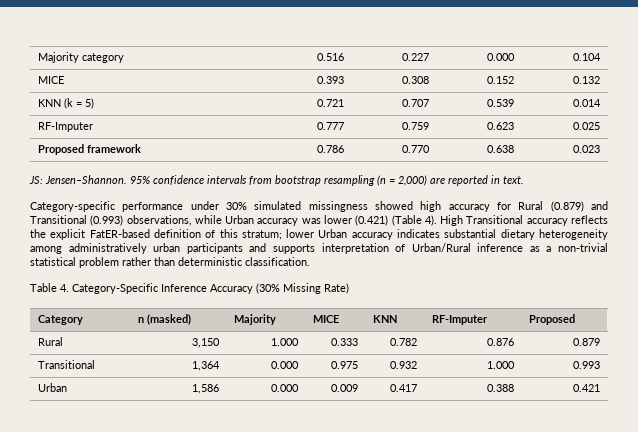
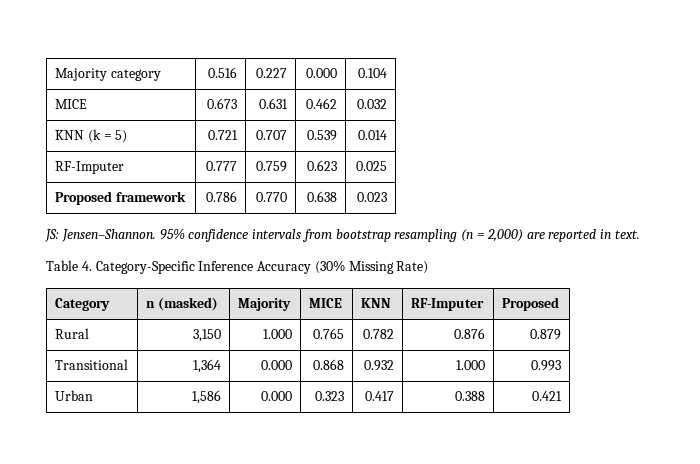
- MICE | 0.393 | 0.308 | 0.152 | 0.132
+ MICE | 0.673 | 0.631 | 0.462 | 0.032
- Category-specific performance under 30% simulated missingness showed high accuracy for Rural (0.879) and Transitional (0.993) observations, while Urban accuracy was lower (0.421) (Table 4). High Transitional accuracy reflects the explicit FatER-based definition of this stratum; lower Urban accuracy indicates substantial dietary heterogeneity among administratively urban participants and supports interpretation of Urban/Rural inference as a non-trivial statistical problem rather than deterministic classification.
- Rural | 3,150 | 1.000 | 0.333 | 0.782 | 0.876 | 0.879
+ Rural | 3,150 | 1.000 | 0.765 | 0.782 | 0.876 | 0.879
- Transitional | 1,364 | 0.000 | 0.975 | 0.932 | 1.000 | 0.993
+ Transitional | 1,364 | 0.000 | 0.868 | 0.932 | 1.000 | 0.993
- Urban | 1,586 | 0.000 | 0.009 | 0.417 | 0.388 | 0.421
+ Urban | 1,586 | 0.000 | 0.323 | 0.417 | 0.388 | 0.421

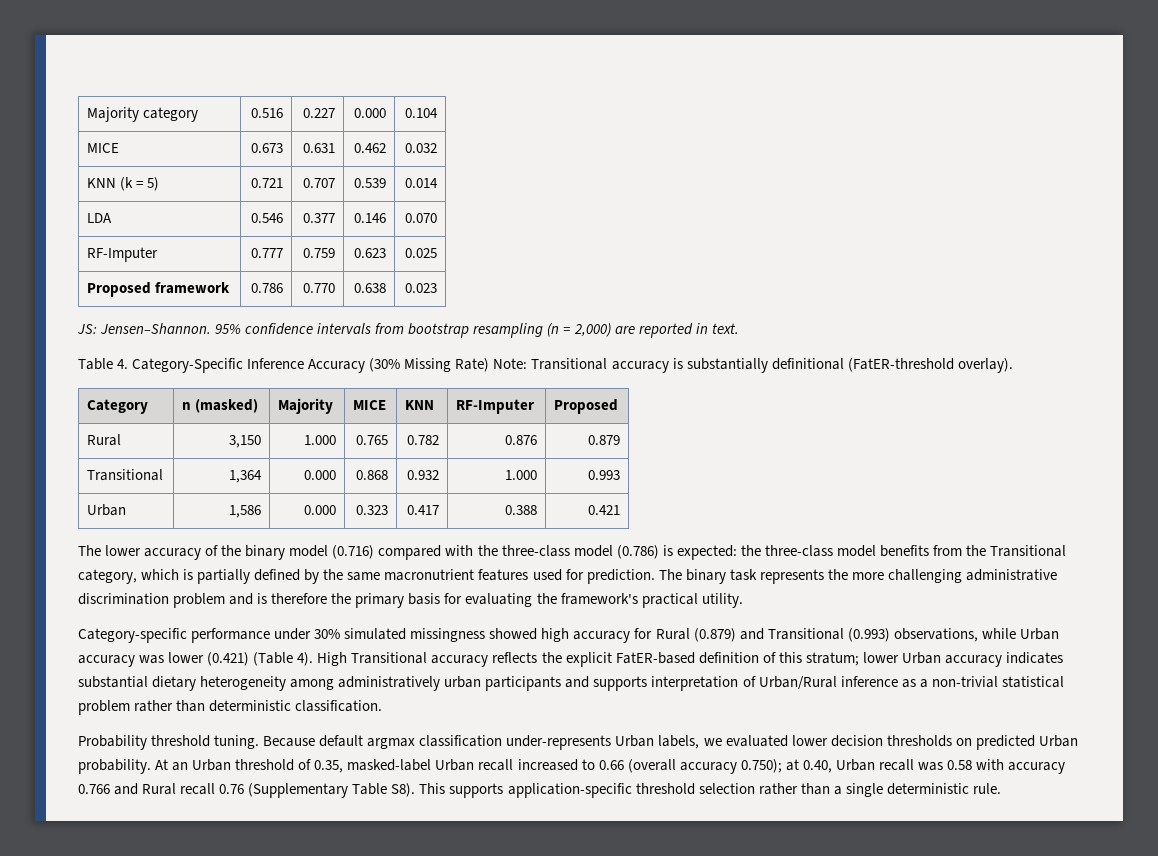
+ LDA | 0.546 | 0.377 | 0.146 | 0.070
- Table 4. Category-Specific Inference Accuracy (30% Missing Rate)
+ Table 4. Category-Specific Inference Accuracy (30% Missing Rate) Note: Transitional accuracy is substantially definitional (FatER-threshold overlay).
+ The lower accuracy of the binary model (0.716) compared with the three-class model (0.786) is expected: the three-class model benefits from the Transitional category, which is partially defined by the same macronutrient features used for prediction. The binary task represents the more challenging administrative discrimination problem and is therefore the primary basis for evaluating the framework's practical utility.
+ Category-specific performance under 30% simulated missingness showed high accuracy for Rural (0.879) and Transitional (0.993) observations, while Urban accuracy was lower (0.421) (Table 4). High Transitional accuracy reflects the explicit FatER-based definition of this stratum; lower Urban accuracy indicates substantial dietary heterogeneity among administratively urban participants and supports interpretation of Urban/Rural inference as a non-trivial statistical problem rather than deterministic classification.
+ Probability threshold tuning. Because default argmax classification under-represents Urban labels, we evaluated lower decision thresholds on predicted Urban probability. At an Urban threshold of 0.35, masked-label Urban recall increased to 0.66 (overall accuracy 0.750); at 0.40, Urban recall was 0.58 with accuracy 0.766 and Rural recall 0.76 (Supplementary Table S8). This supports application-specific threshold selection rather than a single deterministic rule.

